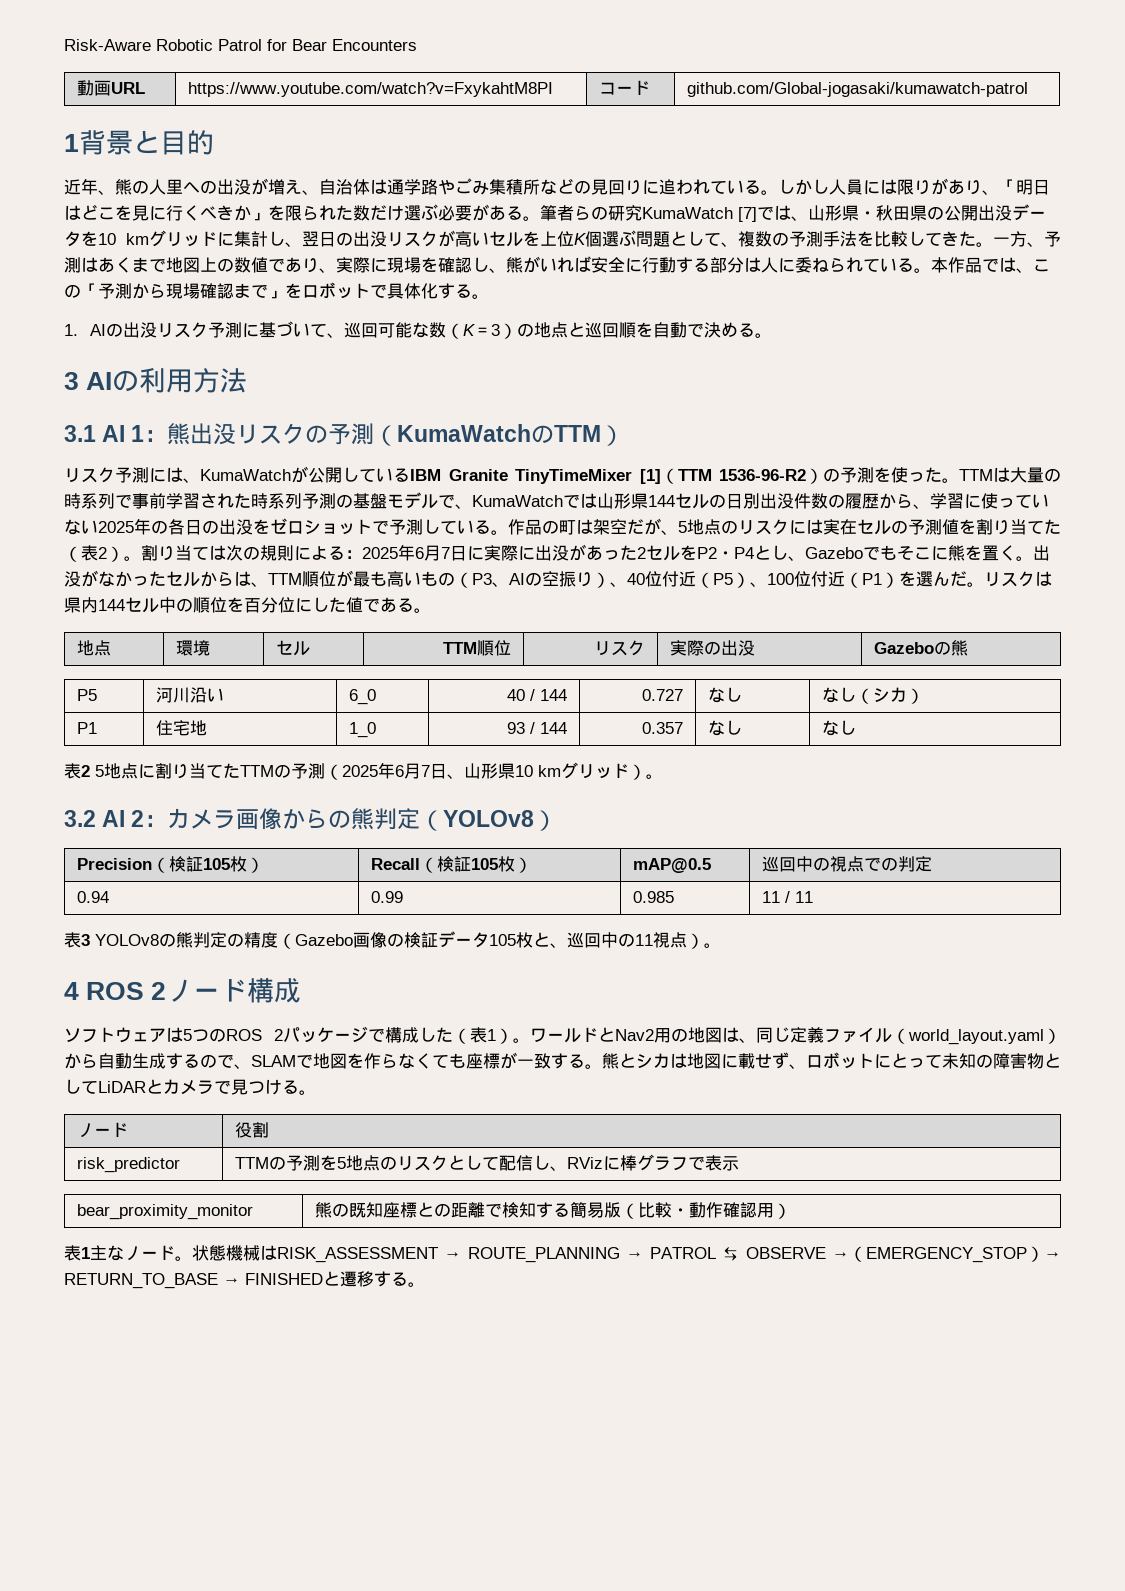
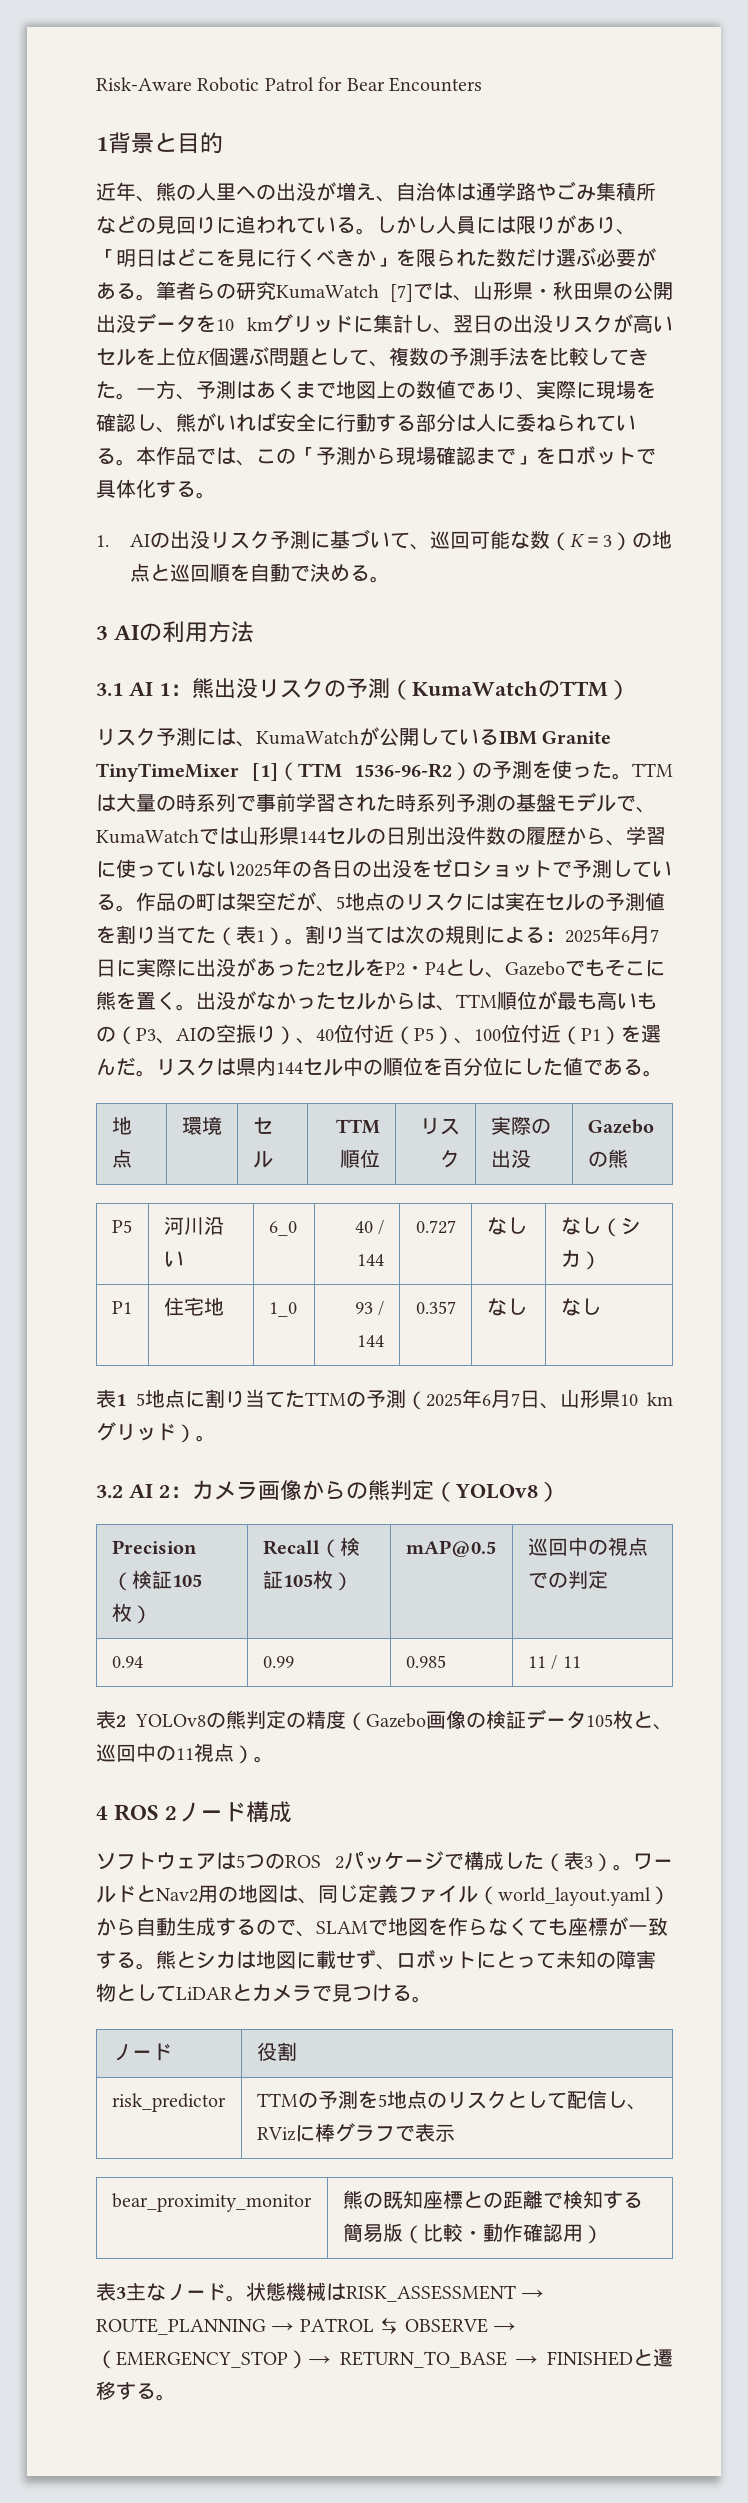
- 動画URL | https://www.youtube.com/watch?v=FxykahtM8PI | コード | github.com/Global-jogasaki/kumawatch-patrol
- 作品の町は架空だが、5地点のリスクには実在セルの予測値を割り当てた（表2）。
+ 作品の町は架空だが、5地点のリスクには実在セルの予測値を割り当てた（表1）。
- 表2 5地点に割り当てたTTMの予測（2025年6月7日、山形県10 kmグリッド）。
+ 表1 5地点に割り当てたTTMの予測（2025年6月7日、山形県10 kmグリッド）。
- 表3 YOLOv8の熊判定の精度（Gazebo画像の検証データ105枚と、巡回中の11視点）。
+ 表2 YOLOv8の熊判定の精度（Gazebo画像の検証データ105枚と、巡回中の11視点）。
- ソフトウェアは5つのROS 2パッケージで構成した（表1）。
+ ソフトウェアは5つのROS 2パッケージで構成した（表3）。
- 表1主なノード。
+ 表3主なノード。

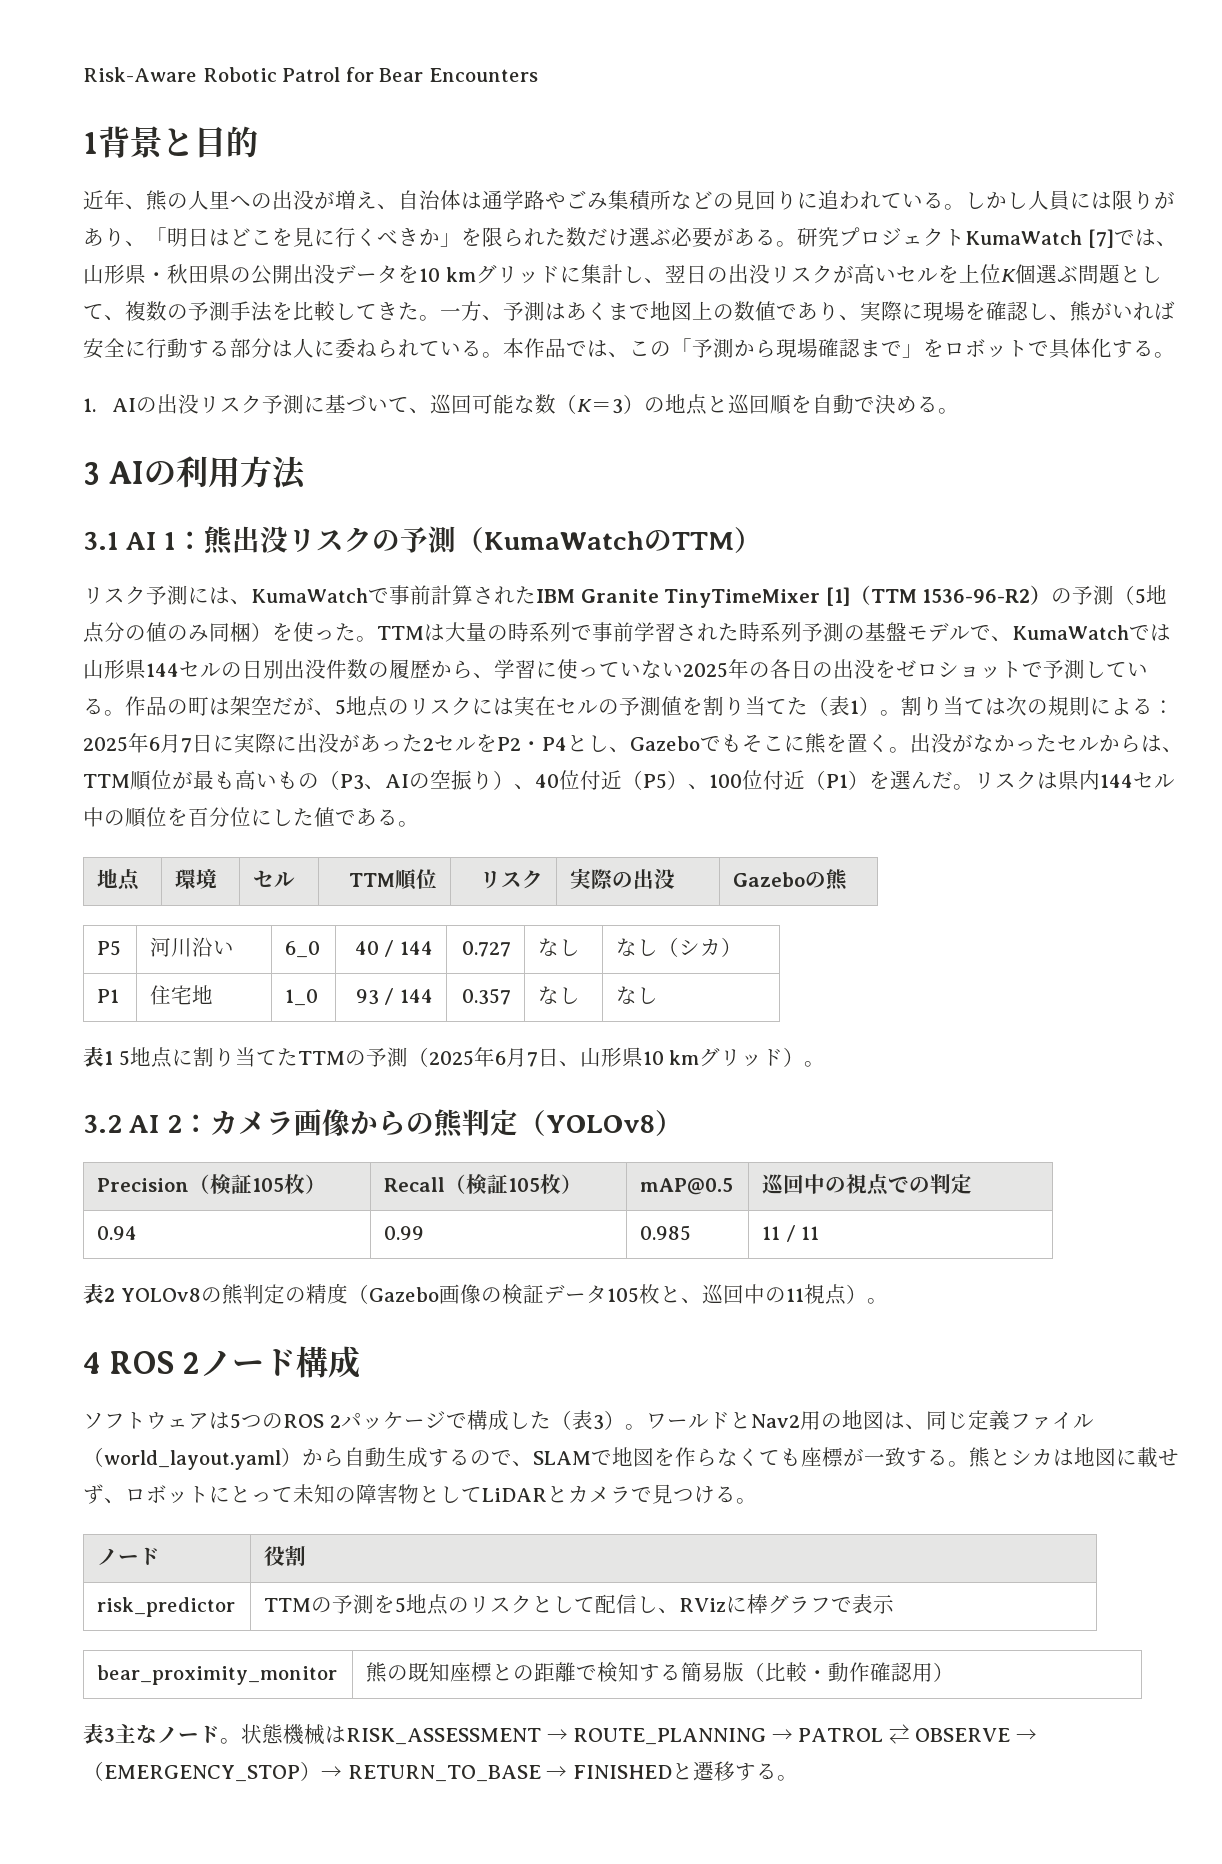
- 筆者らの研究KumaWatch [7]では、山形県・秋田県の公開出没データを10 kmグリッドに集計し、翌日の出没リスクが高いセルを上位K個選ぶ問題として、複数の予測手法を比較してきた。
+ 研究プロジェクトKumaWatch [7]では、山形県・秋田県の公開出没データを10 kmグリッドに集計し、翌日の出没リスクが高いセルを上位K個選ぶ問題として、複数の予測手法を比較してきた。
- リスク予測には、KumaWatchが公開しているIBM Granite TinyTimeMixer [1]（TTM 1536-96-R2）の予測を使った。
+ リスク予測には、KumaWatchで事前計算されたIBM Granite TinyTimeMixer [1]（TTM 1536-96-R2）の予測（5地点分の値のみ同梱）を使った。

